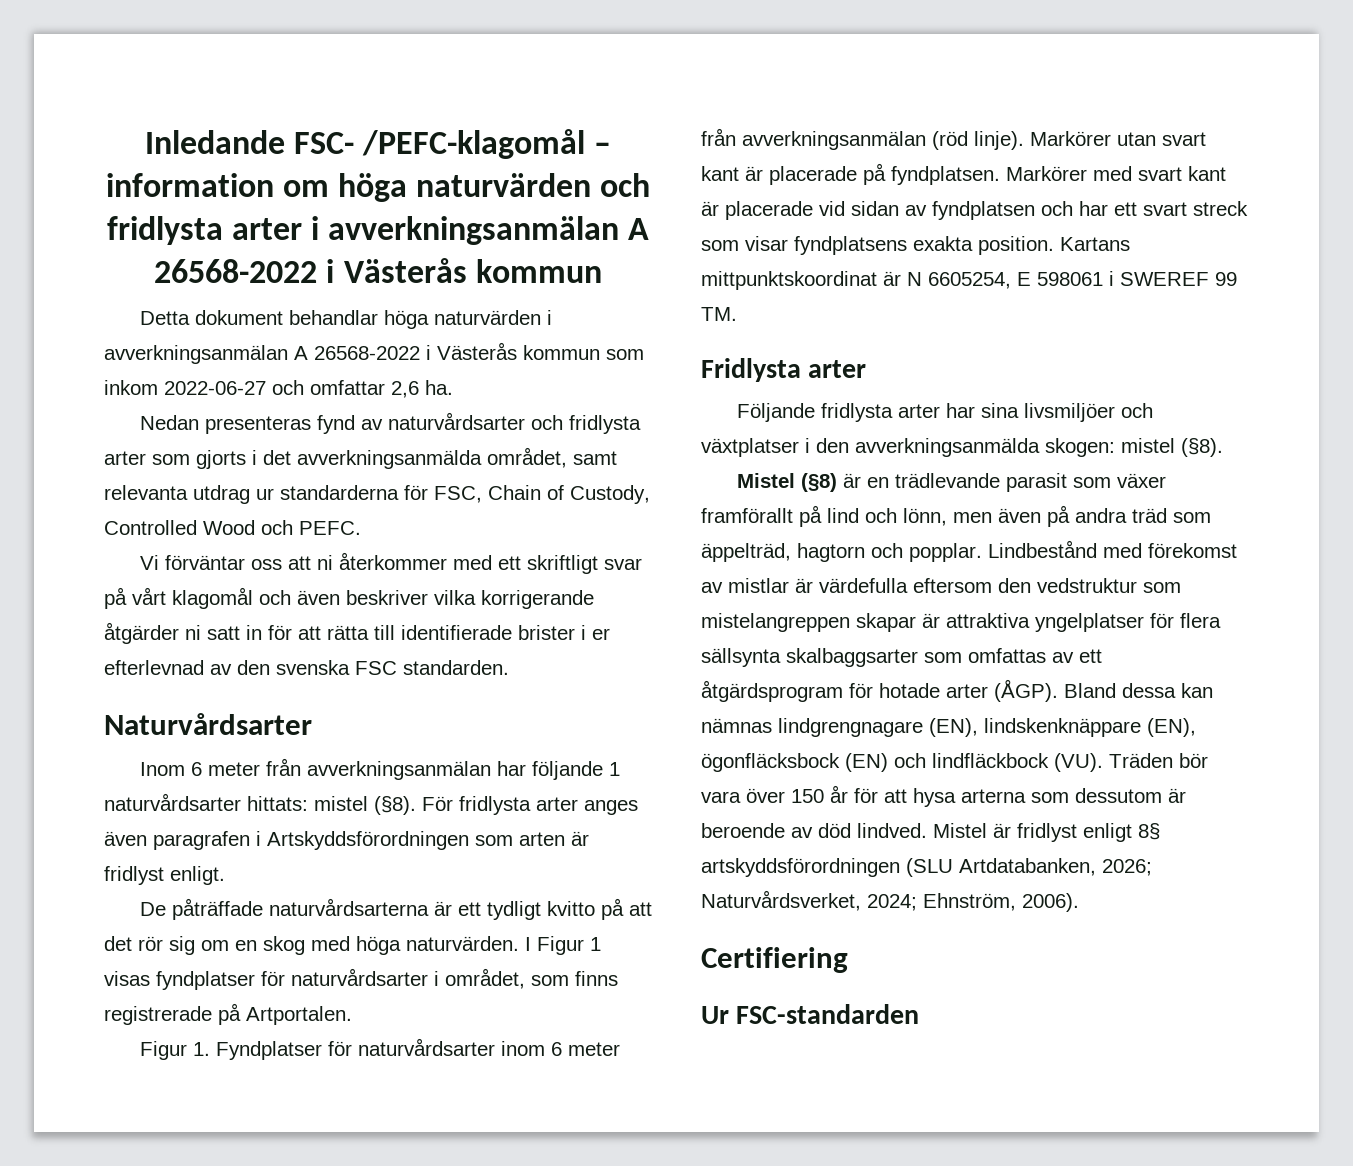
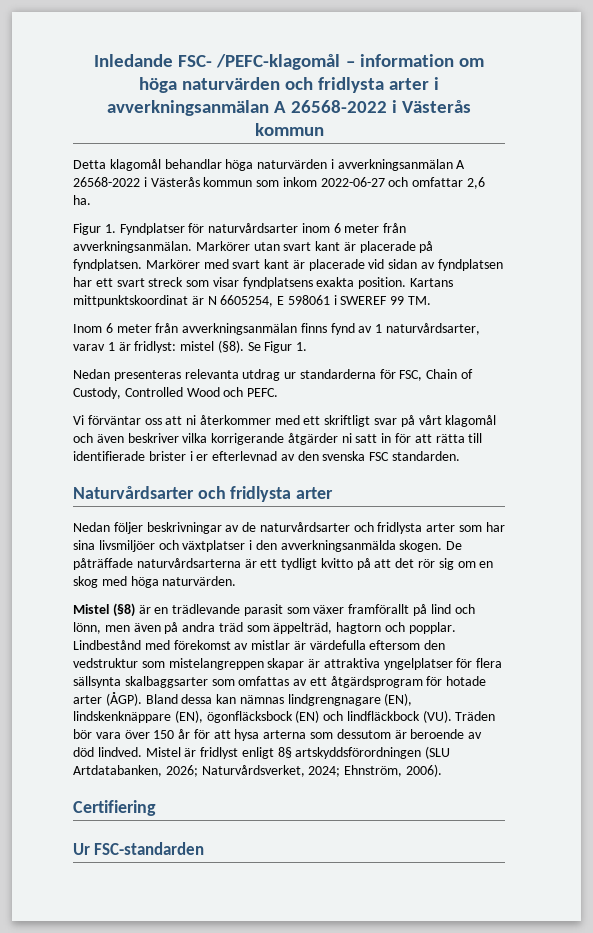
- Detta dokument behandlar höga naturvärden i avverkningsanmälan A 26568-2022 i Västerås kommun som inkom 2022-06-27 och omfattar 2,6 ha.
+ Detta klagomål behandlar höga naturvärden i avverkningsanmälan A 26568-2022 i Västerås kommun som inkom 2022-06-27 och omfattar 2,6 ha.
- Nedan presenteras fynd av naturvårdsarter och fridlysta arter som gjorts i det avverkningsanmälda området, samt relevanta utdrag ur standarderna för FSC, Chain of Custody, Controlled Wood och PEFC.
+ Figur 1. Fyndplatser för naturvårdsarter inom 6 meter från avverkningsanmälan. Markörer utan svart kant är placerade på fyndplatsen. Markörer med svart kant är placerade vid sidan av fyndplatsen har ett svart streck som visar fyndplatsens exakta position. Kartans mittpunktskoordinat är N 6605254, E 598061 i SWEREF 99 TM.
+ Inom 6 meter från avverkningsanmälan finns fynd av 1 naturvårdsarter, varav 1 är fridlyst: mistel (§8). Se Figur 1.
+ Nedan presenteras relevanta utdrag ur standarderna för FSC, Chain of Custody, Controlled Wood och PEFC.
- Naturvårdsarter
- Inom 6 meter från avverkningsanmälan har följande 1 naturvårdsarter hittats: mistel (§8). För fridlysta arter anges även paragrafen i Artskyddsförordningen som arten är fridlyst enligt.
- De påträffade naturvårdsarterna är ett tydligt kvitto på att det rör sig om en skog med höga naturvärden. I Figur 1 visas fyndplatser för naturvårdsarter i området, som finns registrerade på Artportalen.
- Figur 1. Fyndplatser för naturvårdsarter inom 6 meter från avverkningsanmälan (röd linje). Markörer utan svart kant är placerade på fyndplatsen. Markörer med svart kant är placerade vid sidan av fyndplatsen och har ett svart streck som visar fyndplatsens exakta position. Kartans mittpunktskoordinat är N 6605254, E 598061 i SWEREF 99 TM.
- Fridlysta arter
- Följande fridlysta arter har sina livsmiljöer och växtplatser i den avverkningsanmälda skogen: mistel (§8).
+ Naturvårdsarter och fridlysta arter
+ Nedan följer beskrivningar av de naturvårdsarter och fridlysta arter som har sina livsmiljöer och växtplatser i den avverkningsanmälda skogen. De påträffade naturvårdsarterna är ett tydligt kvitto på att det rör sig om en skog med höga naturvärden.

